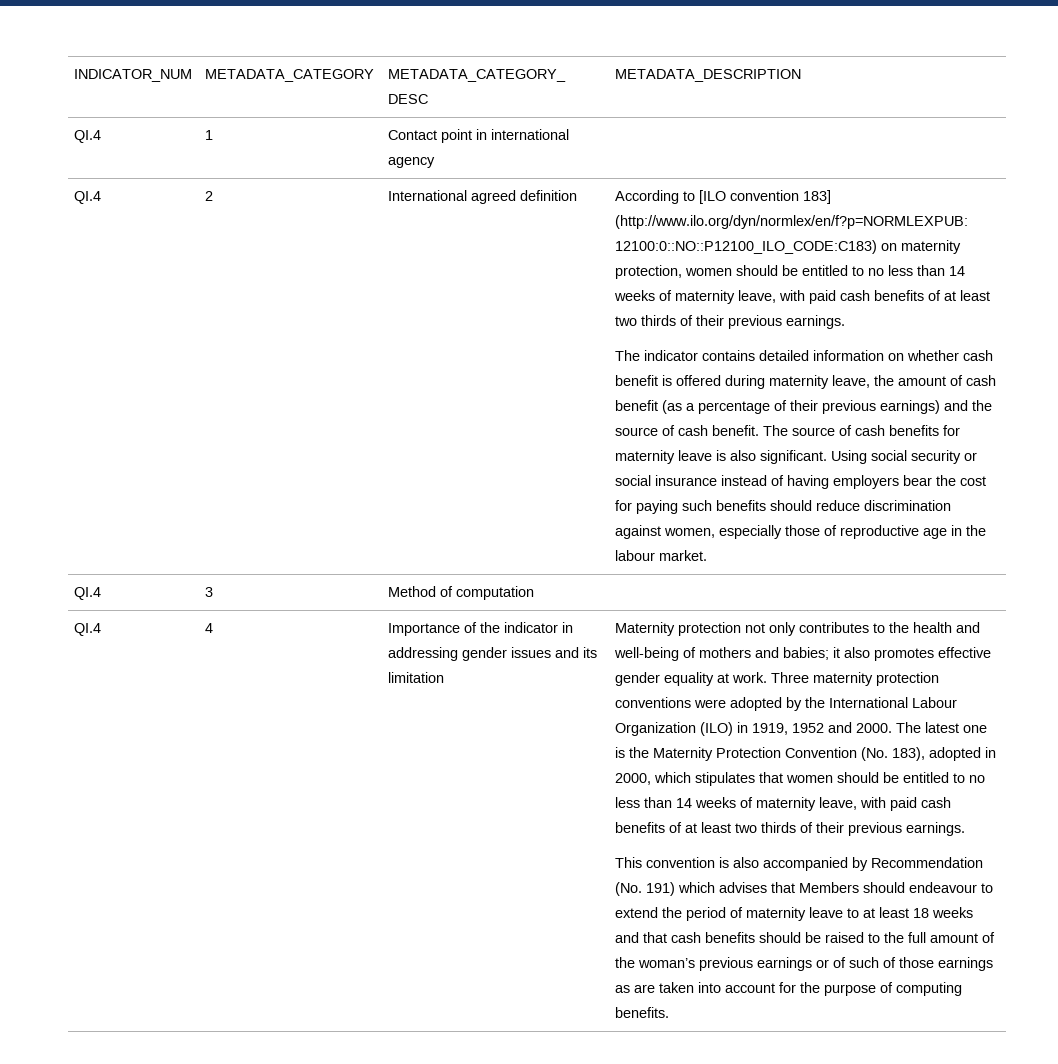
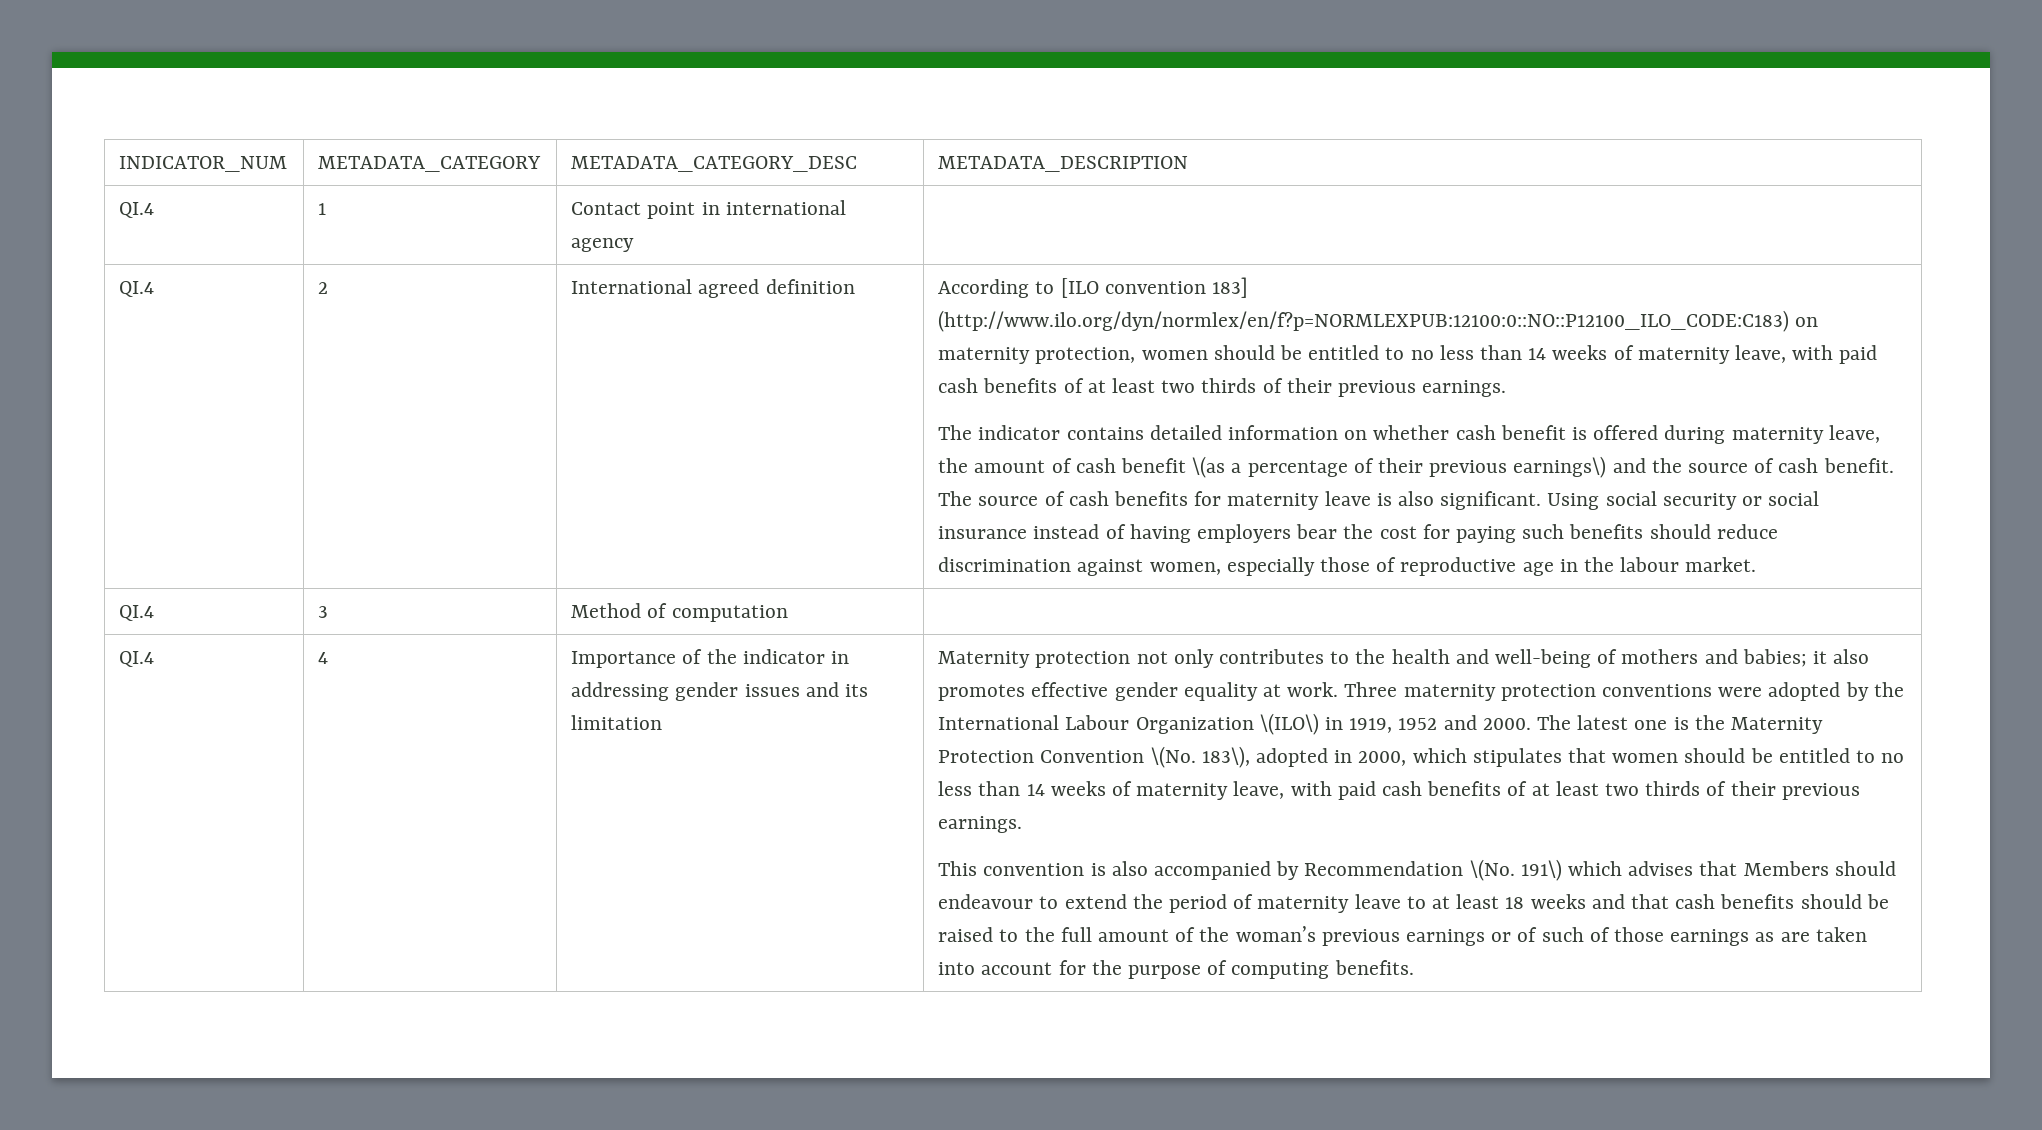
- The indicator contains detailed information on whether cash benefit is offered during maternity leave, the amount of cash benefit (as a percentage of their previous earnings) and the source of cash benefit.
+ The indicator contains detailed information on whether cash benefit is offered during maternity leave, the amount of cash benefit \(as a percentage of their previous earnings\) and the source of cash benefit.
- Three maternity protection conventions were adopted by the International Labour Organization (ILO) in 1919, 1952 and 2000.
+ Three maternity protection conventions were adopted by the International Labour Organization \(ILO\) in 1919, 1952 and 2000.
- The latest one is the Maternity Protection Convention (No. 183), adopted in 2000, which stipulates that women should be entitled to no less than 14 weeks of maternity leave, with paid cash benefits of at least two thirds of their previous earnings.
+ The latest one is the Maternity Protection Convention \(No. 183\), adopted in 2000, which stipulates that women should be entitled to no less than 14 weeks of maternity leave, with paid cash benefits of at least two thirds of their previous earnings.
- This convention is also accompanied by Recommendation (No. 191) which advises that Members should endeavour to extend the period of maternity leave to at least 18 weeks and that cash benefits should be raised to the full amount of the woman’s previous earnings or of such of those earnings as are taken into account for the purpose of computing benefits.
+ This convention is also accompanied by Recommendation \(No. 191\) which advises that Members should endeavour to extend the period of maternity leave to at least 18 weeks and that cash benefits should be raised to the full amount of the woman’s previous earnings or of such of those earnings as are taken into account for the purpose of computing benefits.

